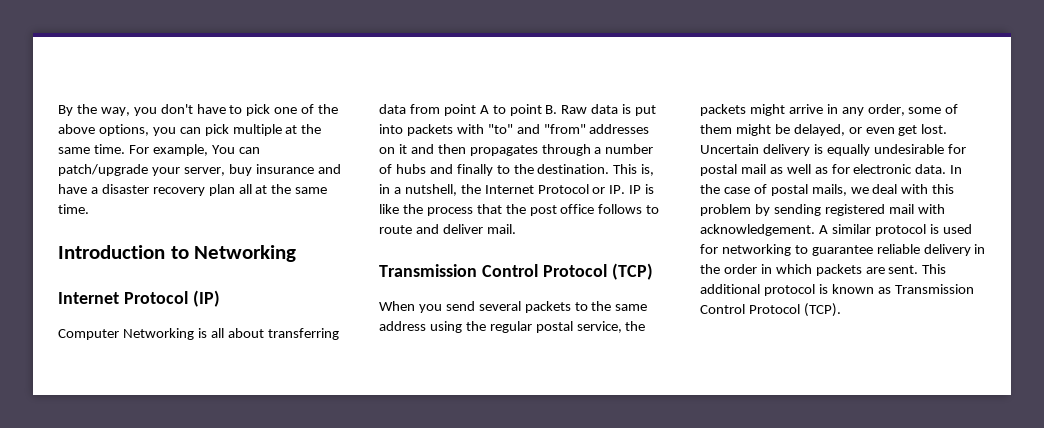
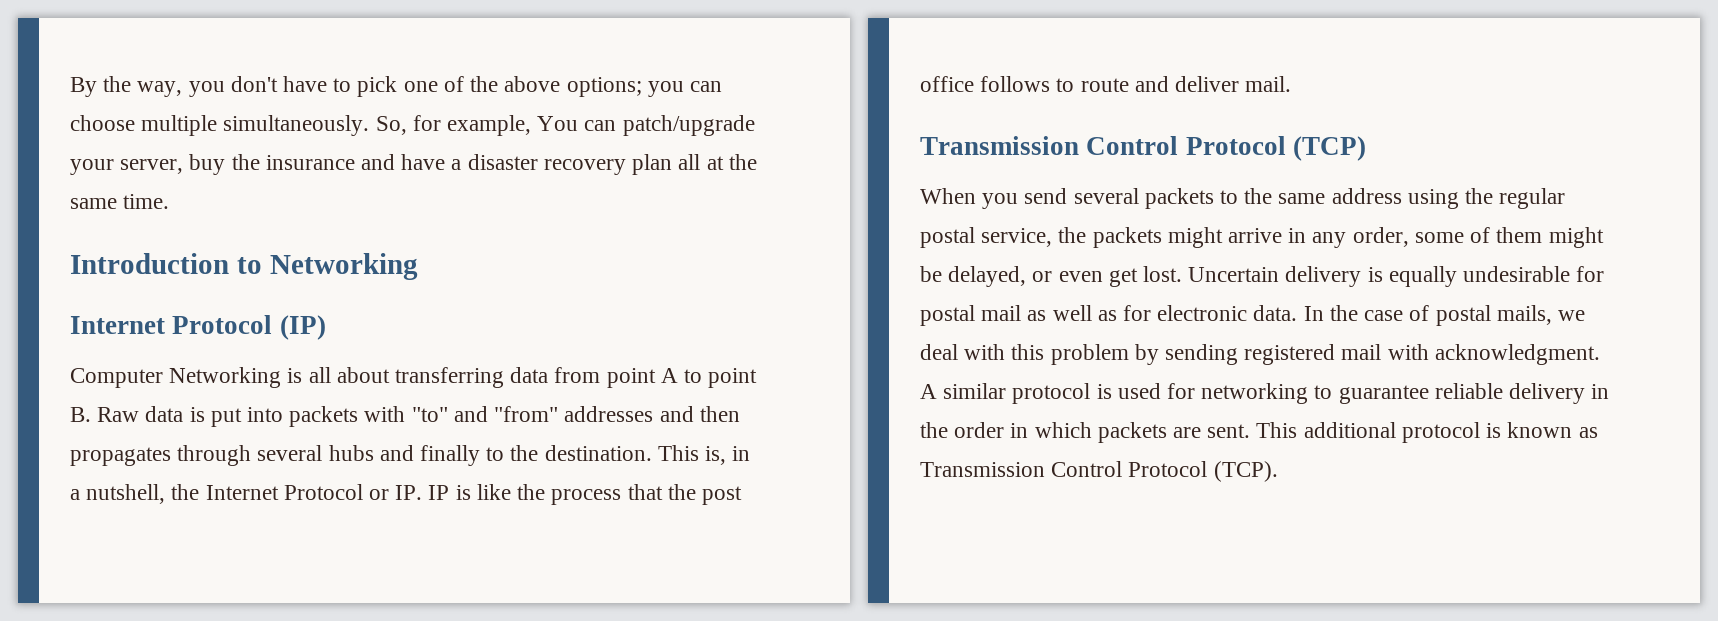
- By the way, you don't have to pick one of the above options, you can pick multiple at the same time. For example, You can patch/upgrade your server, buy insurance and have a disaster recovery plan all at the same time.
+ By the way, you don't have to pick one of the above options; you can choose multiple simultaneously. So, for example, You can patch/upgrade your server, buy the insurance and have a disaster recovery plan all at the same time.
- Computer Networking is all about transferring data from point A to point B. Raw data is put into packets with "to" and "from" addresses on it and then propagates through a number of hubs and finally to the destination.
+ Computer Networking is all about transferring data from point A to point B. Raw data is put into packets with "to" and "from" addresses and then propagates through several hubs and finally to the destination.
- In the case of postal mails, we deal with this problem by sending registered mail with acknowledgement.
+ In the case of postal mails, we deal with this problem by sending registered mail with acknowledgment.

